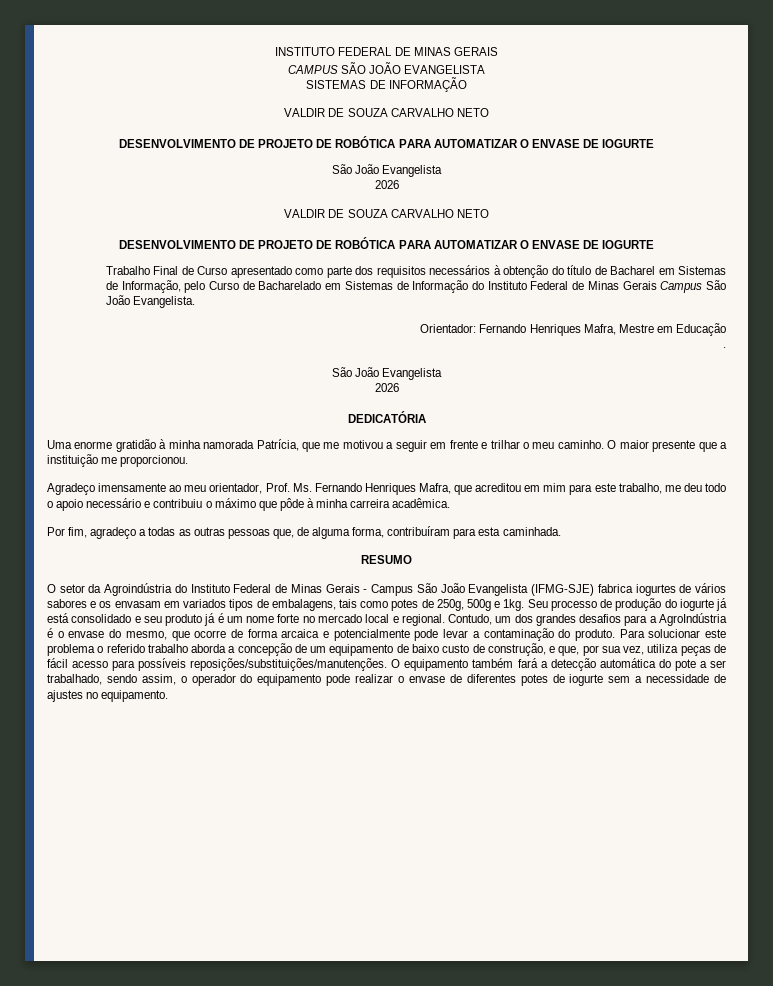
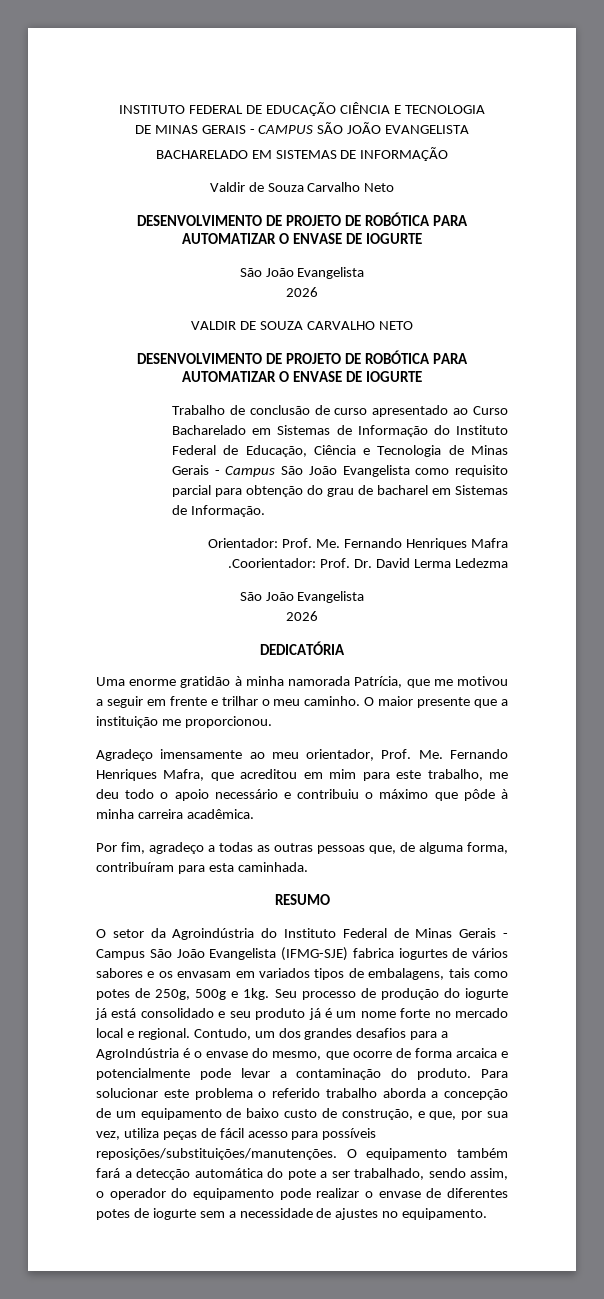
- INSTITUTO FEDERAL DE MINAS GERAIS
- CAMPUS SÃO JOÃO EVANGELISTA
+ INSTITUTO FEDERAL DE EDUCAÇÃO CIÊNCIA E TECNOLOGIA
+ DE MINAS GERAIS - CAMPUS SÃO JOÃO EVANGELISTA
- SISTEMAS DE INFORMAÇÃO
- VALDIR DE SOUZA CARVALHO NETO
+ BACHARELADO EM SISTEMAS DE INFORMAÇÃO
+ Valdir de Souza Carvalho Neto
- Trabalho Final de Curso apresentado como parte dos requisitos necessários à obtenção do título de Bacharel em Sistemas de Informação, pelo Curso de Bacharelado em Sistemas de Informação do Instituto Federal de Minas Gerais Campus São João Evangelista.
- Orientador: Fernando Henriques Mafra, Mestre em Educação
- .
+ Trabalho de conclusão de curso apresentado ao Curso Bacharelado em Sistemas de Informação do Instituto Federal de Educação, Ciência e Tecnologia de Minas Gerais - Campus São João Evangelista como requisito parcial para obtenção do grau de bacharel em Sistemas de Informação.
+ Orientador: Prof. Me. Fernando Henriques Mafra
+ .Coorientador: Prof. Dr. David Lerma Ledezma
- Agradeço imensamente ao meu orientador, Prof. Ms. Fernando Henriques Mafra, que acreditou em mim para este trabalho, me deu todo o apoio necessário e contribuiu o máximo que pôde à minha carreira acadêmica.
+ Agradeço imensamente ao meu orientador, Prof. Me. Fernando Henriques Mafra, que acreditou em mim para este trabalho, me deu todo o apoio necessário e contribuiu o máximo que pôde à minha carreira acadêmica.

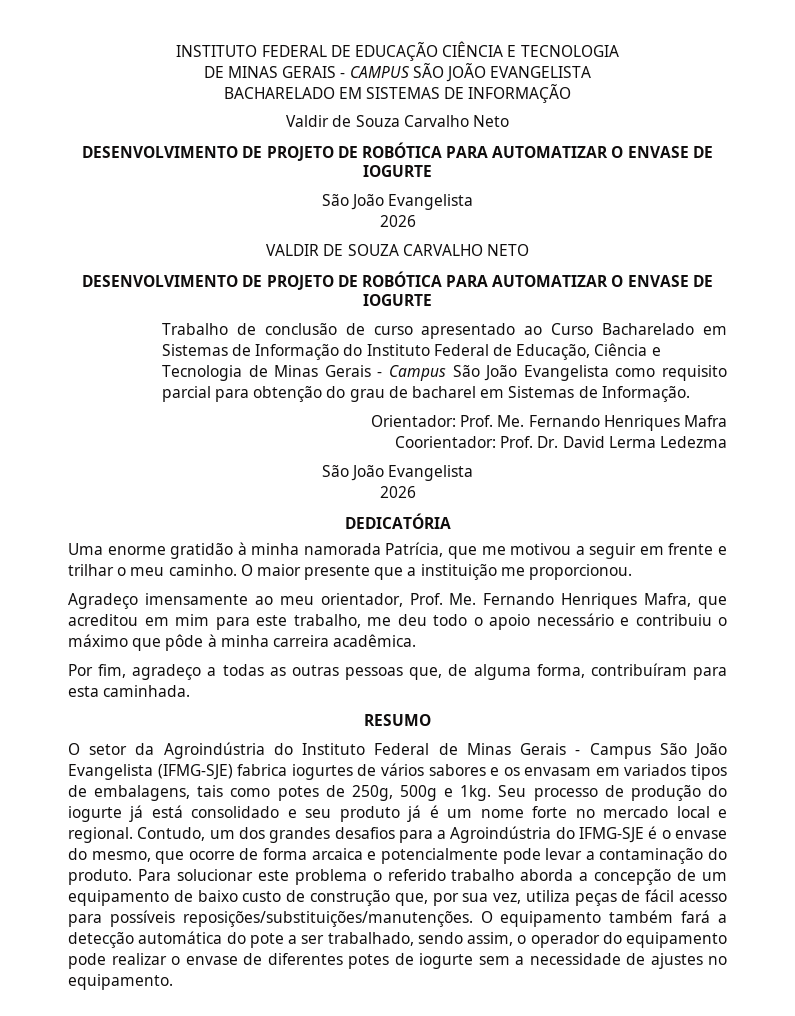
- .Coorientador: Prof. Dr. David Lerma Ledezma
+ Coorientador: Prof. Dr. David Lerma Ledezma
- Contudo, um dos grandes desafios para a AgroIndústria é o envase do mesmo, que ocorre de forma arcaica e potencialmente pode levar a contaminação do produto.
+ Contudo, um dos grandes desafios para a Agroindústria do IFMG-SJE é o envase do mesmo, que ocorre de forma arcaica e potencialmente pode levar a contaminação do produto.
- Para solucionar este problema o referido trabalho aborda a concepção de um equipamento de baixo custo de construção, e que, por sua vez, utiliza peças de fácil acesso para possíveis reposições/substituições/manutenções.
+ Para solucionar este problema o referido trabalho aborda a concepção de um equipamento de baixo custo de construção que, por sua vez, utiliza peças de fácil acesso para possíveis reposições/substituições/manutenções.

